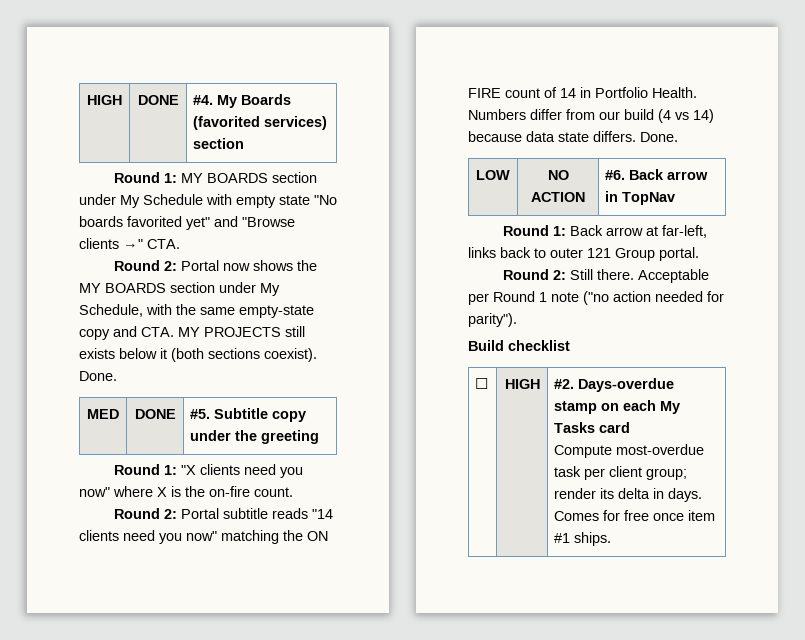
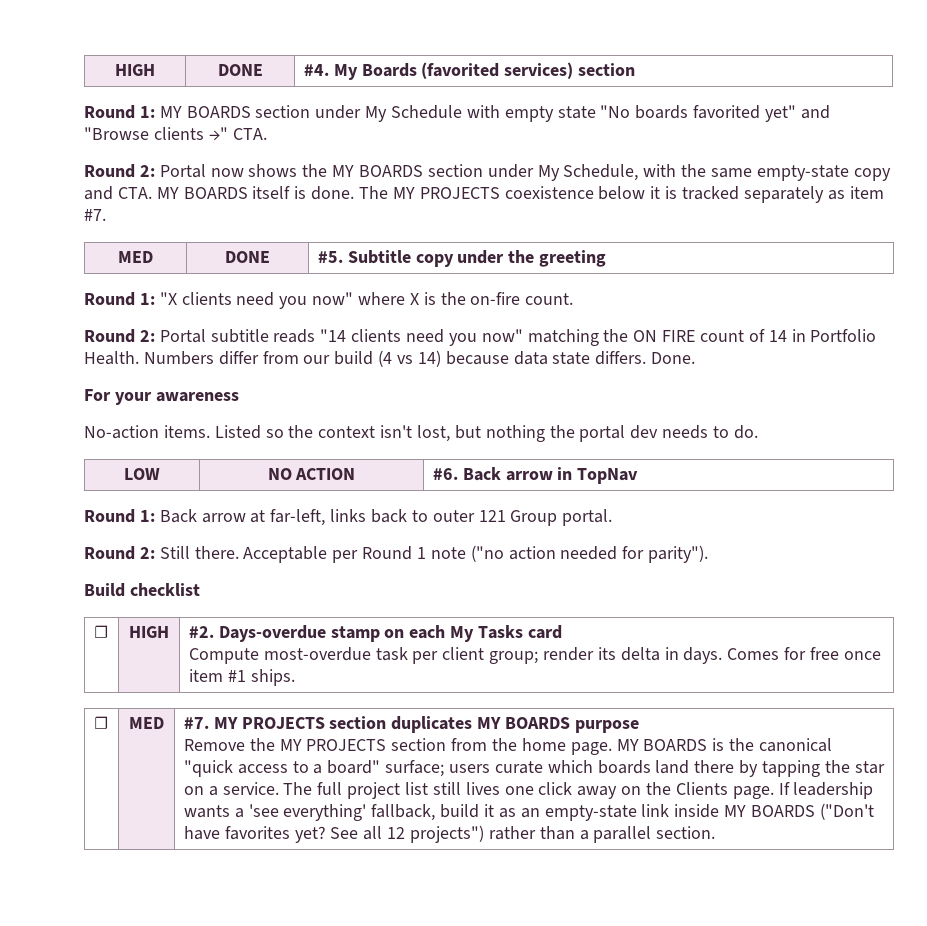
- Round 2: Portal now shows the MY BOARDS section under My Schedule, with the same empty-state copy and CTA. MY PROJECTS still exists below it (both sections coexist). Done.
+ Round 2: Portal now shows the MY BOARDS section under My Schedule, with the same empty-state copy and CTA. MY BOARDS itself is done. The MY PROJECTS coexistence below it is tracked separately as item #7.
+ For your awareness
+ No-action items. Listed so the context isn't lost, but nothing the portal dev needs to do.
+ ☐ | MED | #7. MY PROJECTS section duplicates MY BOARDS purpose
+ Remove the MY PROJECTS section from the home page. MY BOARDS is the canonical "quick access to a board" surface; users curate which boards land there by tapping the star on a service. The full project list still lives one click away on the Clients page. If leadership wants a 'see everything' fallback, build it as an empty-state link inside MY BOARDS ("Don't have favorites yet? See all 12 projects") rather than a parallel section.

